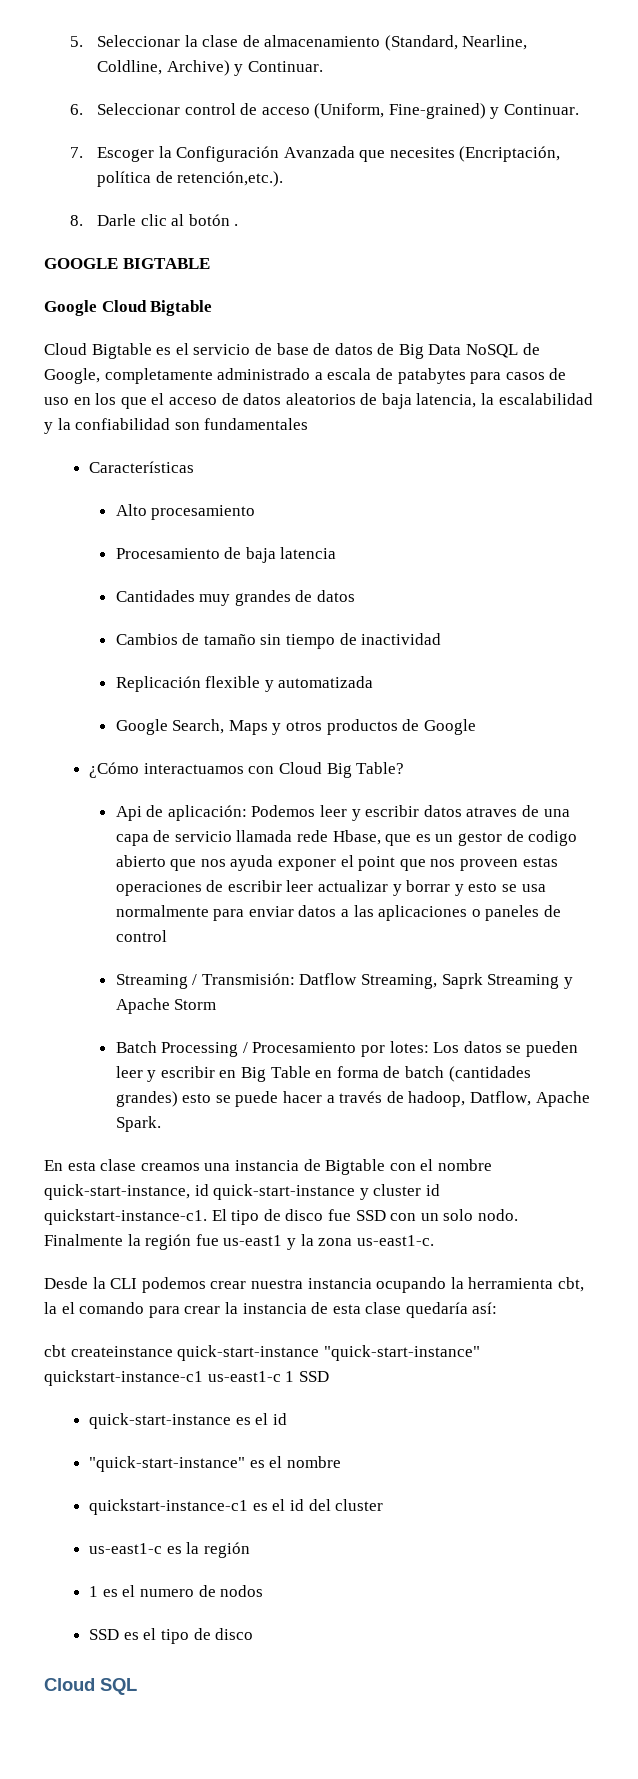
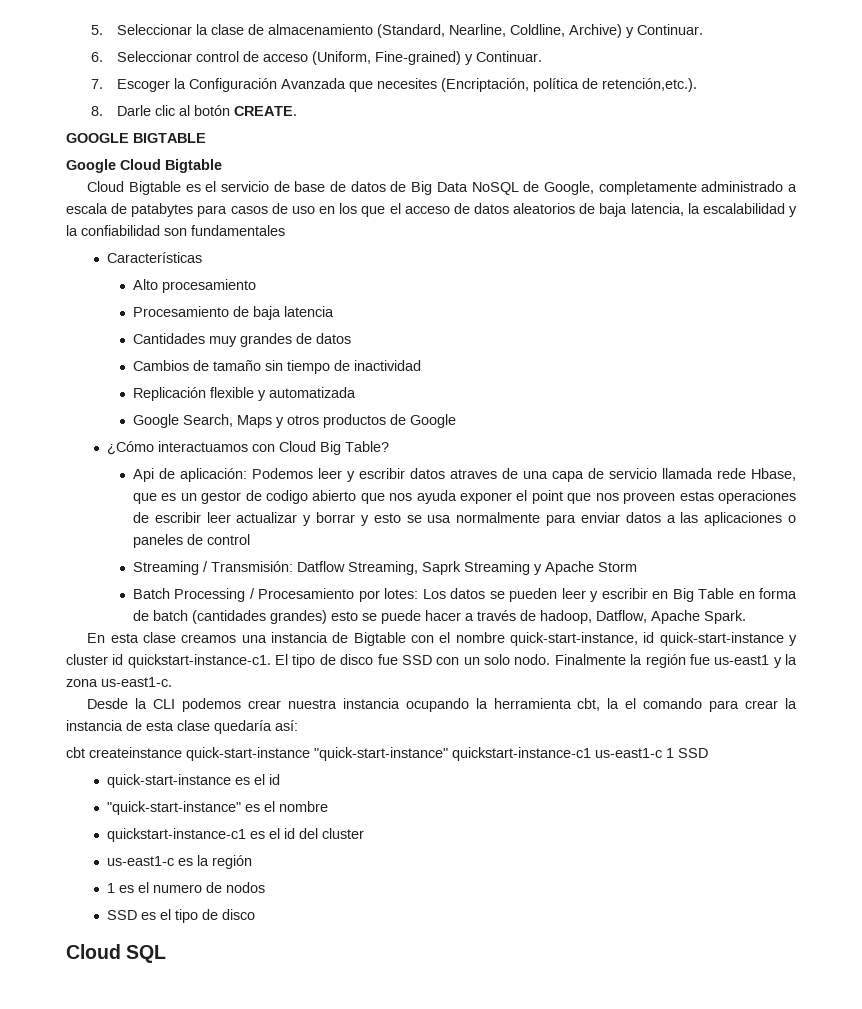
- 8. Darle clic al botón .
+ 8. Darle clic al botón CREATE.

